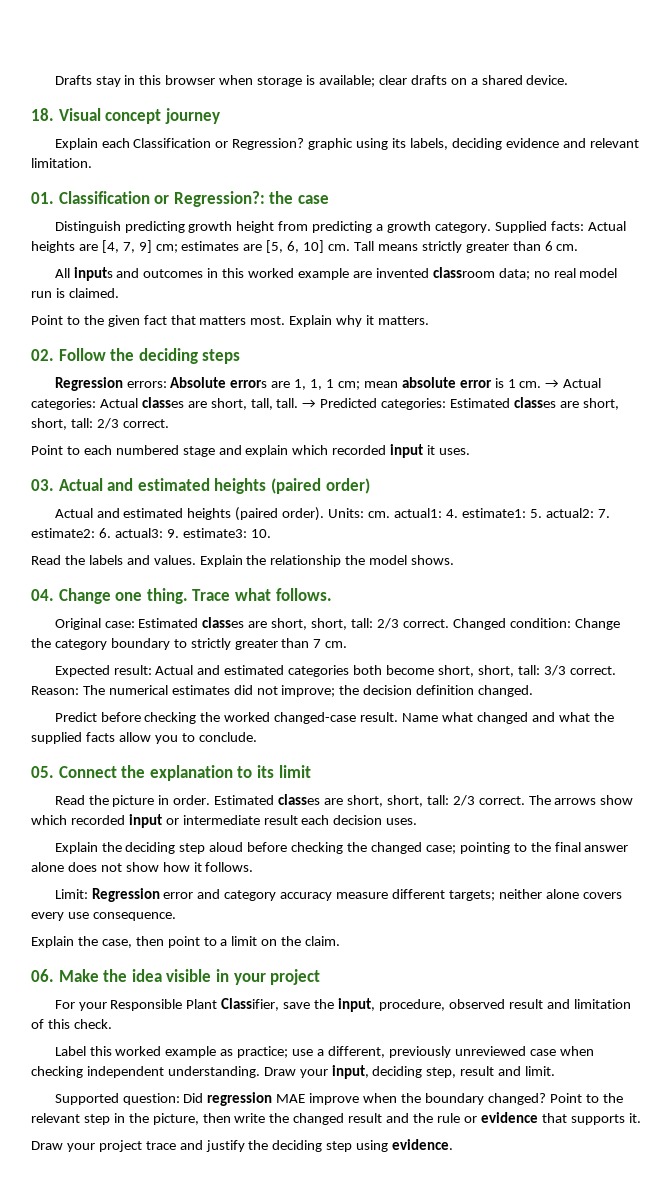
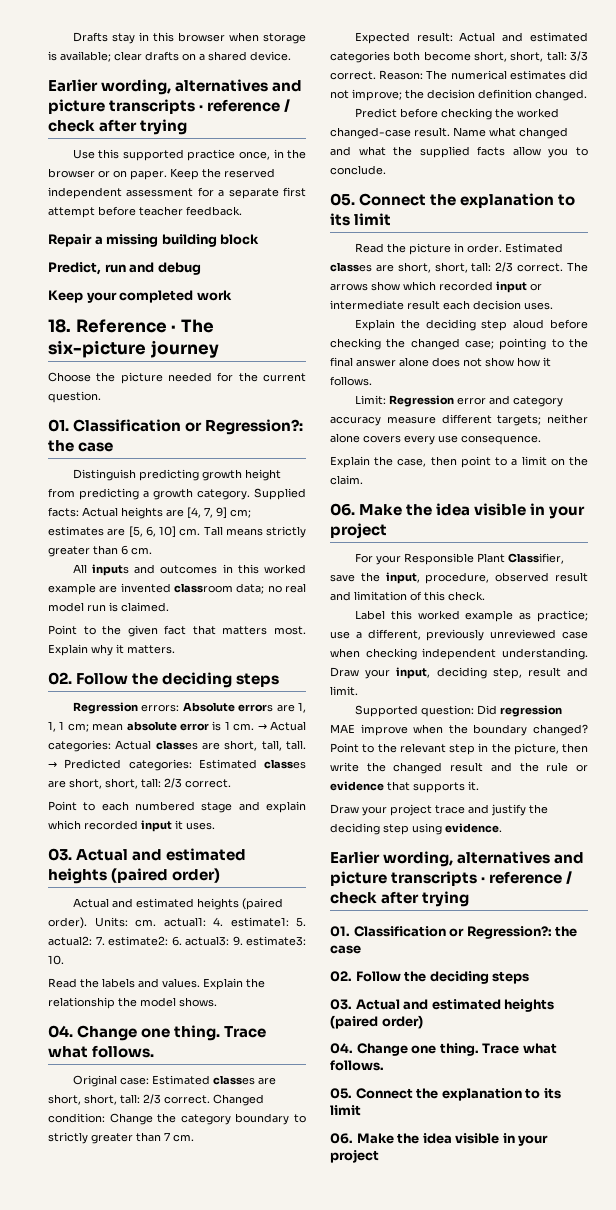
  Drafts stay in this browser when storage is available; clear drafts on a shared device.
- 18. Visual concept journey
- Explain each Classification or Regression? graphic using its labels, deciding evidence and relevant limitation.
+ Earlier wording, alternatives and picture transcripts · reference / check after trying
+ Use this supported practice once, in the browser or on paper. Keep the reserved independent assessment for a separate first attempt before teacher feedback.
+ Repair a missing building block
+ Predict, run and debug
+ Keep your completed work
+ 18. Reference · The six-picture journey
+ Choose the picture needed for the current question.
  Draw your project trace and justify the deciding step using evidence.
+ Earlier wording, alternatives and picture transcripts · reference / check after trying
+ 01. Classification or Regression?: the case
+ 02. Follow the deciding steps
+ 03. Actual and estimated heights (paired order)
+ 04. Change one thing. Trace what follows.
+ 05. Connect the explanation to its limit
+ 06. Make the idea visible in your project

